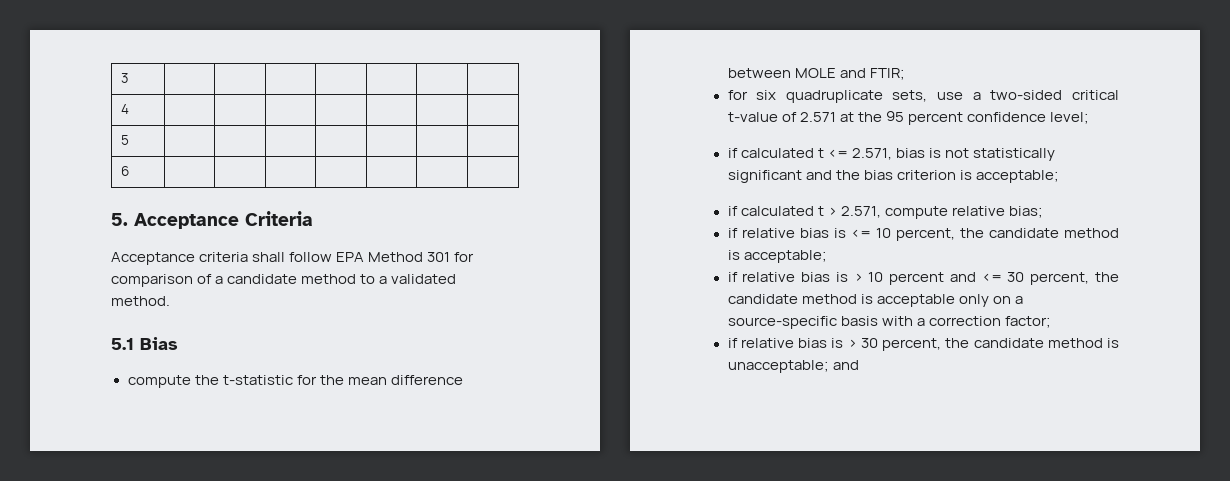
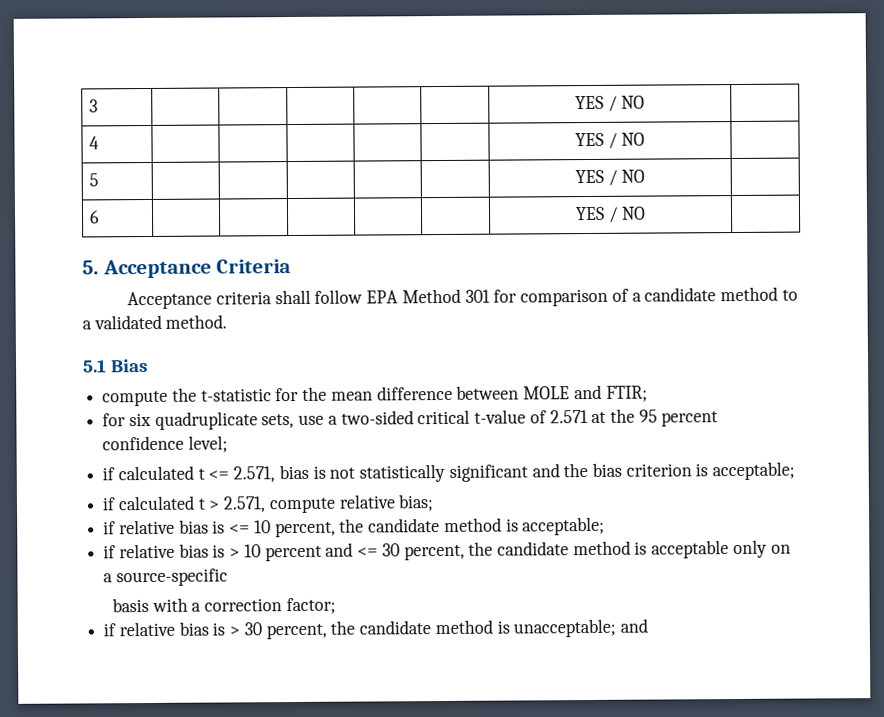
- 3 | | | | | | |
- 4 | | | | | | |
- 5 | | | | | | |
- 6 | | | | | | |
+ 3 | | | | | | YES / NO |
+ 4 | | | | | | YES / NO |
+ 5 | | | | | | YES / NO |
+ 6 | | | | | | YES / NO |
- if relative bias is > 10 percent and <= 30 percent, the candidate method is acceptable only on a source-specific basis with a correction factor;
+ if relative bias is > 10 percent and <= 30 percent, the candidate method is acceptable only on a source-specific
+ basis with a correction factor;

